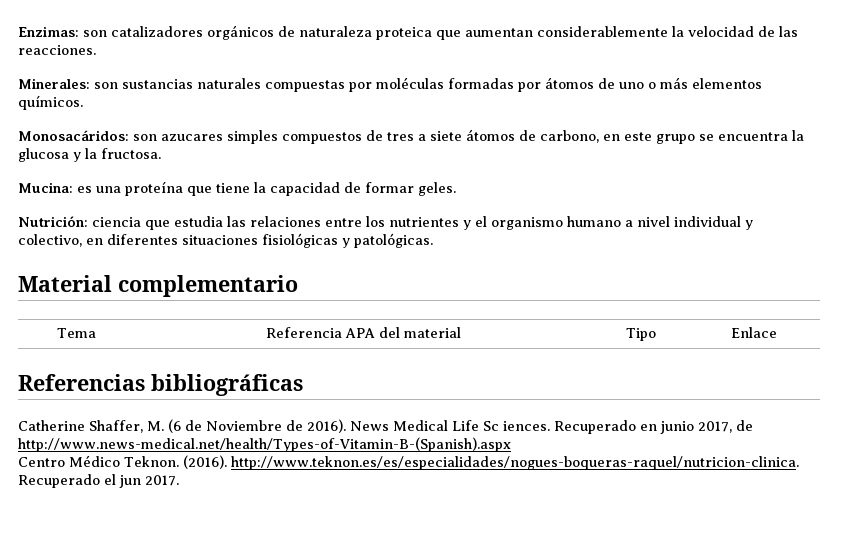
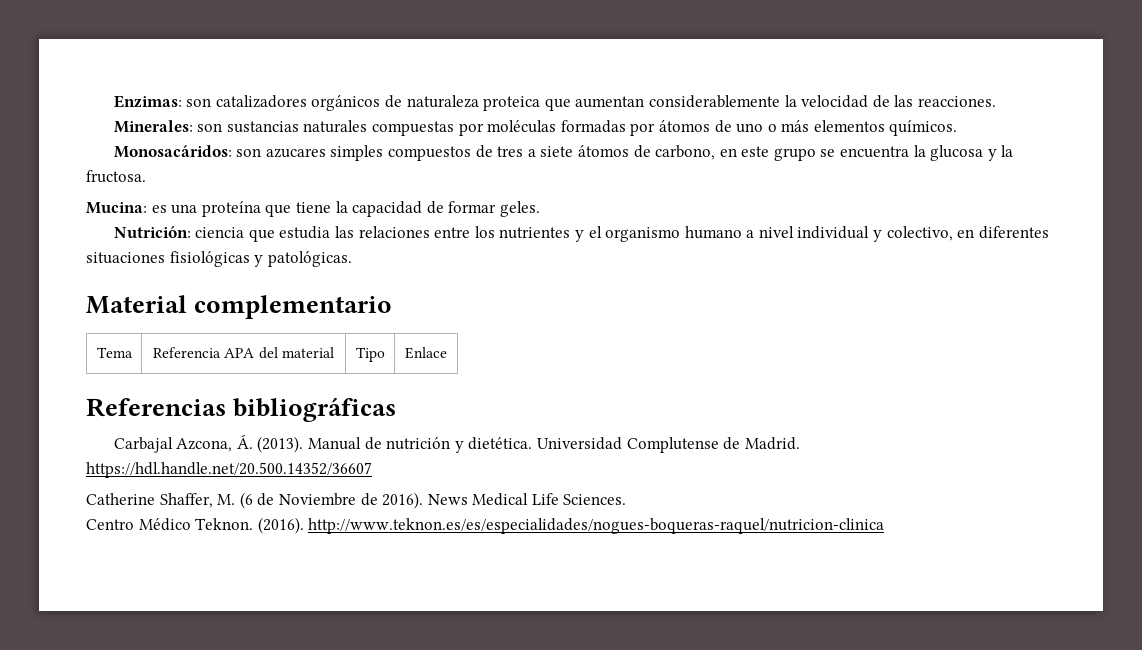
+ Carbajal Azcona, Á. (2013). Manual de nutrición y dietética. Universidad Complutense de Madrid. https://hdl.handle.net/20.500.14352/36607
- News Medical Life Sc iences. Recuperado en junio 2017, de http://www.news-medical.net/health/Types-of-Vitamin-B-(Spanish).aspx
+ News Medical Life Sciences.
- (2016). http://www.teknon.es/es/especialidades/nogues-boqueras-raquel/nutricion-clinica. Recuperado el jun 2017.
+ (2016). http://www.teknon.es/es/especialidades/nogues-boqueras-raquel/nutricion-clinica

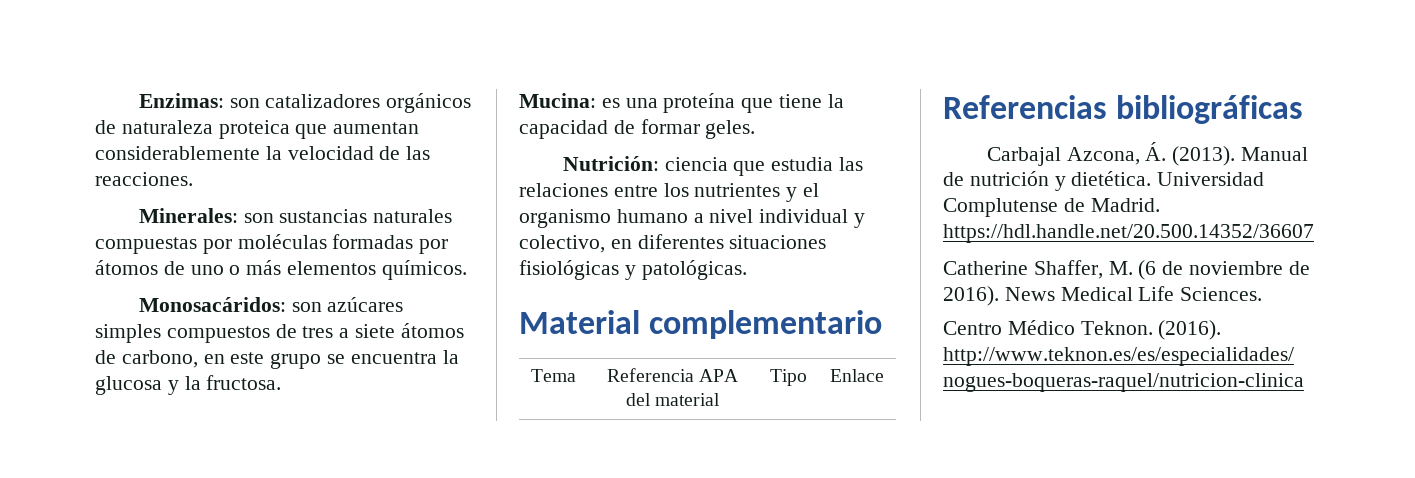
- Monosacáridos: son azucares simples compuestos de tres a siete átomos de carbono, en este grupo se encuentra la glucosa y la fructosa.
+ Monosacáridos: son azúcares simples compuestos de tres a siete átomos de carbono, en este grupo se encuentra la glucosa y la fructosa.
- Catherine Shaffer, M. (6 de Noviembre de 2016).
+ Catherine Shaffer, M. (6 de noviembre de 2016).

